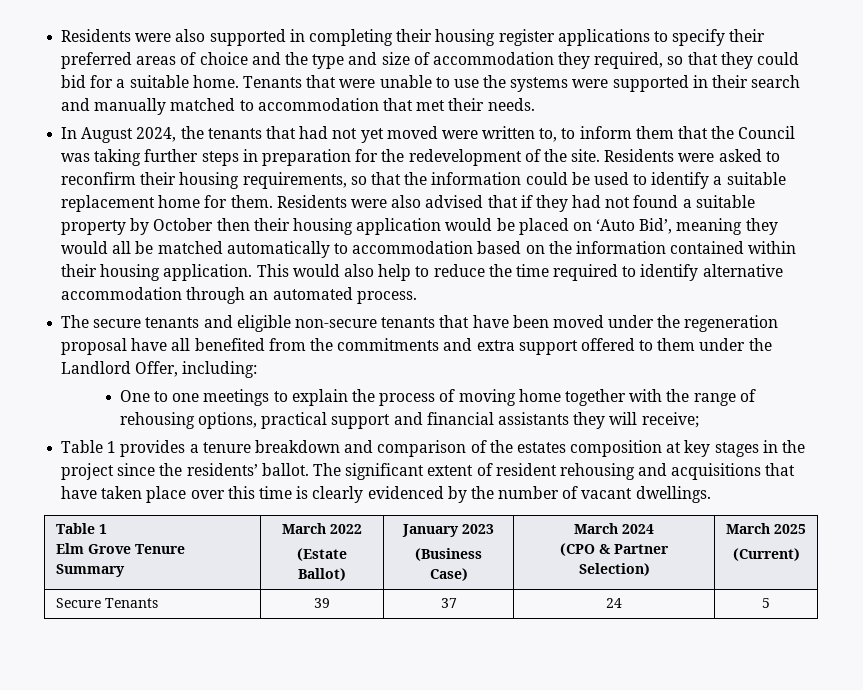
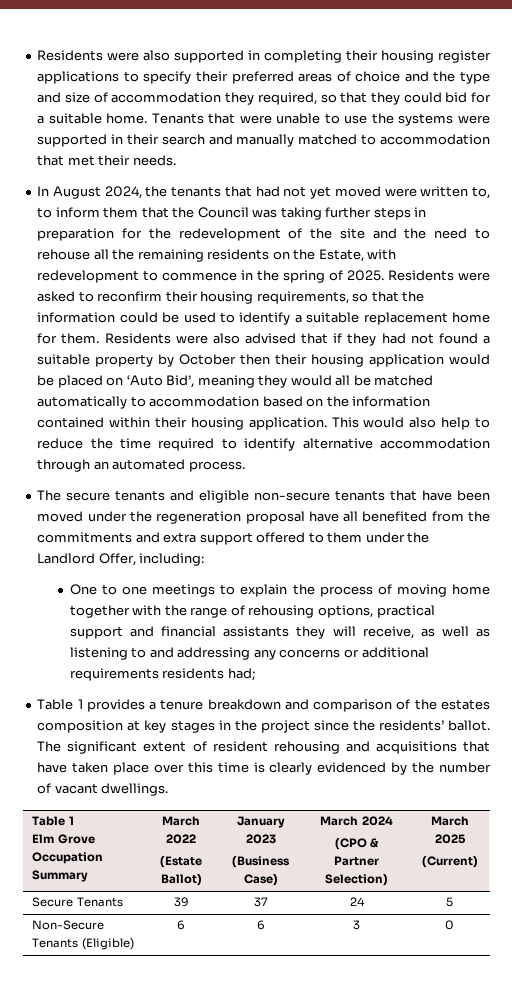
- In August 2024, the tenants that had not yet moved were written to, to inform them that the Council was taking further steps in preparation for the redevelopment of the site.
+ In August 2024, the tenants that had not yet moved were written to, to inform them that the Council was taking further steps in preparation for the redevelopment of the site and the need to rehouse all the remaining residents on the Estate, with redevelopment to commence in the spring of 2025.
- One to one meetings to explain the process of moving home together with the range of rehousing options, practical support and financial assistants they will receive;
+ One to one meetings to explain the process of moving home together with the range of rehousing options, practical support and financial assistants they will receive, as well as listening to and addressing any concerns or additional requirements residents had;
  The significant extent of resident rehousing and acquisitions that have taken place over this time is clearly evidenced by the number of vacant dwellings.
  Table 1
- Elm Grove Tenure Summary | March 2022
+ Elm Grove Occupation Summary | March 2022
+ Non-Secure Tenants (Eligible) | 6 | 6 | 3 | 0

